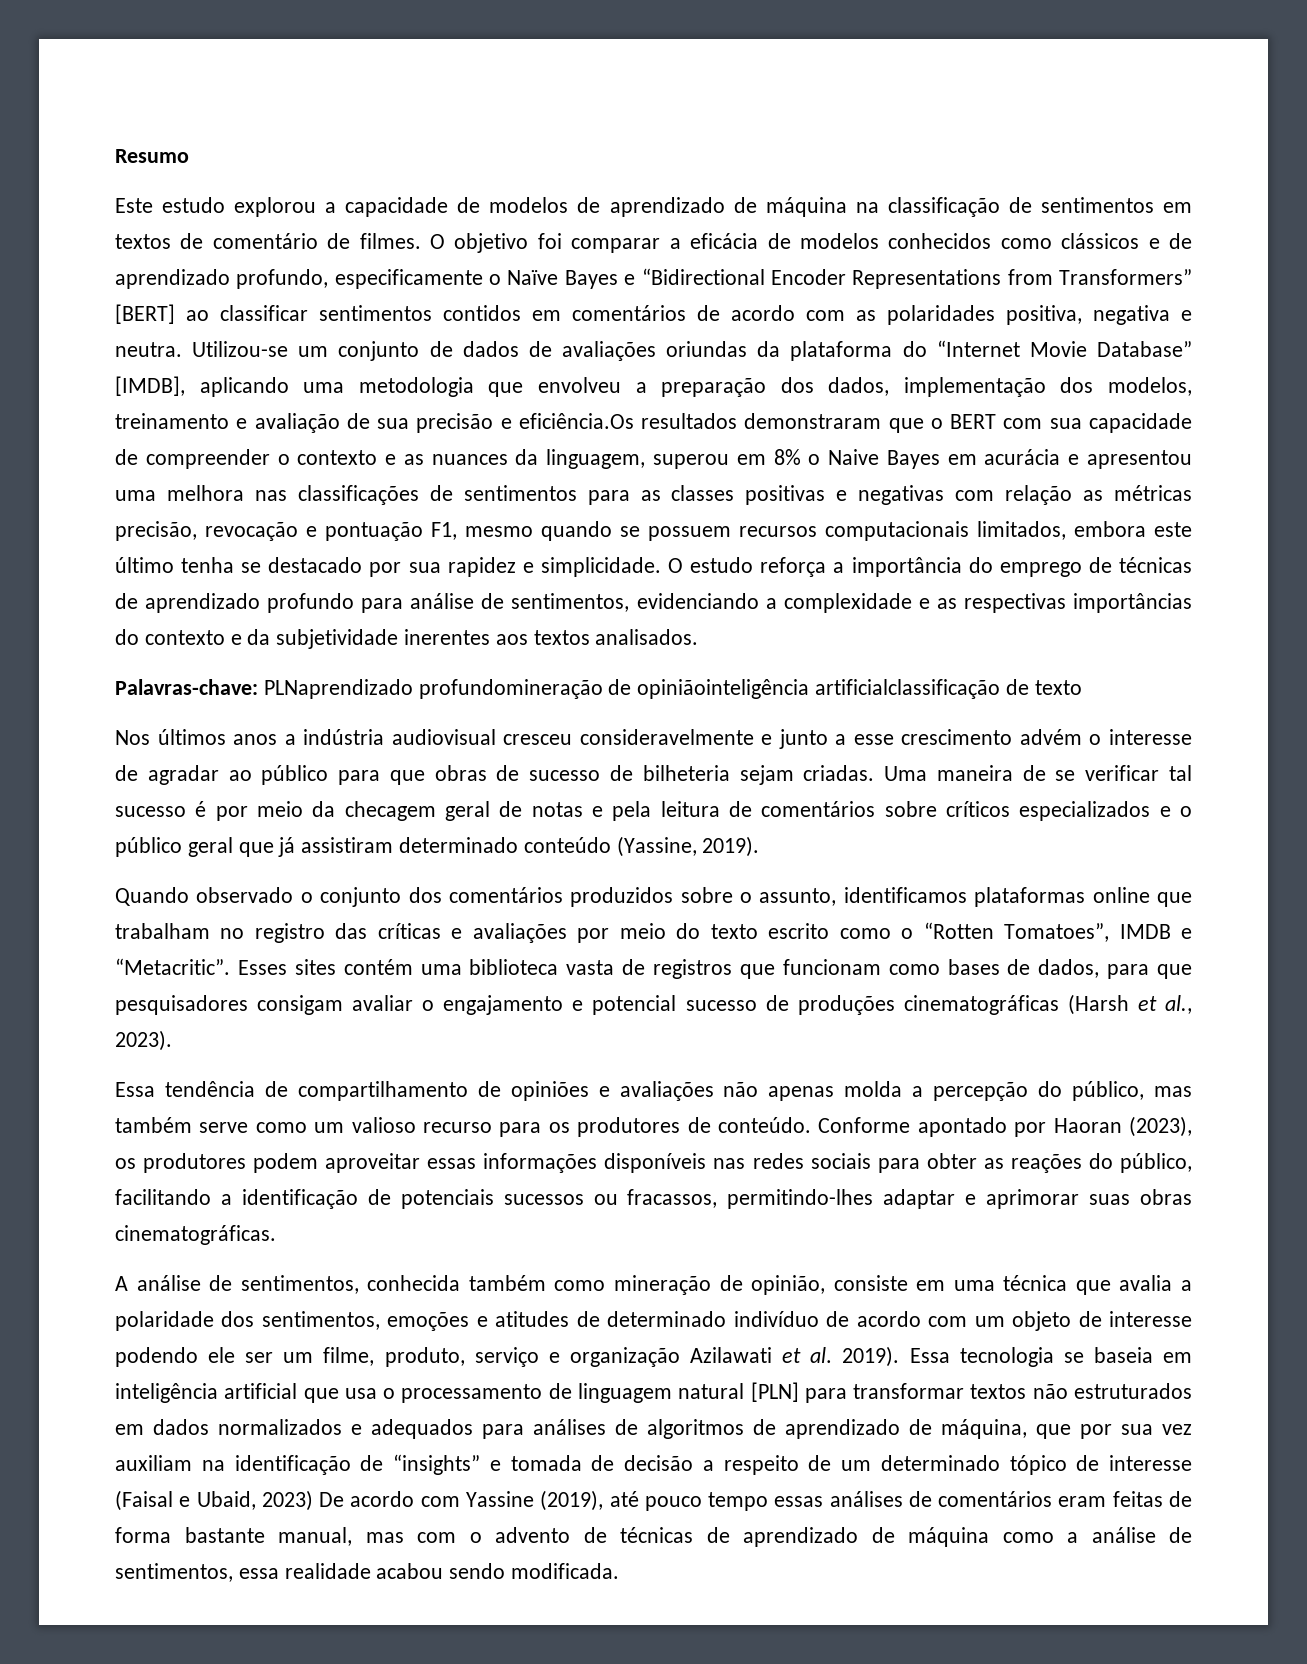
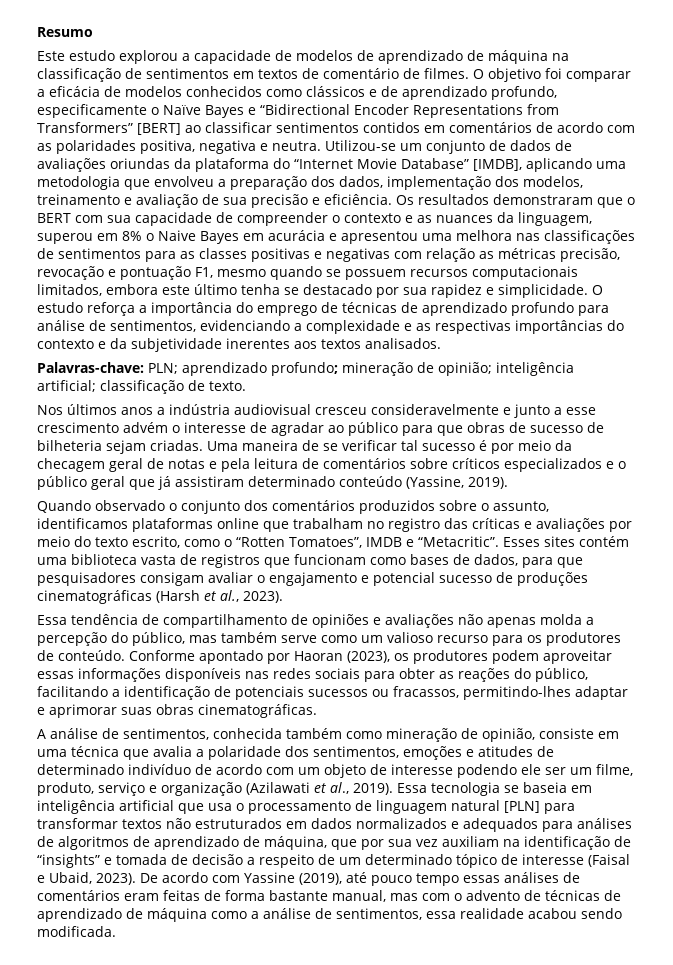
- Utilizou-se um conjunto de dados de avaliações oriundas da plataforma do “Internet Movie Database” [IMDB], aplicando uma metodologia que envolveu a preparação dos dados, implementação dos modelos, treinamento e avaliação de sua precisão e eficiência.Os resultados demonstraram que o BERT com sua capacidade de compreender o contexto e as nuances da linguagem, superou em 8% o Naive Bayes em acurácia e apresentou uma melhora nas classificações de sentimentos para as classes positivas e negativas com relação as métricas precisão, revocação e pontuação F1, mesmo quando se possuem recursos computacionais limitados, embora este último tenha se destacado por sua rapidez e simplicidade.
+ Utilizou-se um conjunto de dados de avaliações oriundas da plataforma do “Internet Movie Database” [IMDB], aplicando uma metodologia que envolveu a preparação dos dados, implementação dos modelos, treinamento e avaliação de sua precisão e eficiência. Os resultados demonstraram que o BERT com sua capacidade de compreender o contexto e as nuances da linguagem, superou em 8% o Naive Bayes em acurácia e apresentou uma melhora nas classificações de sentimentos para as classes positivas e negativas com relação as métricas precisão, revocação e pontuação F1, mesmo quando se possuem recursos computacionais limitados, embora este último tenha se destacado por sua rapidez e simplicidade.
- Palavras-chave: PLNaprendizado profundomineração de opiniãointeligência artificialclassificação de texto
+ Palavras-chave: PLN; aprendizado profundo; mineração de opinião; inteligência artificial; classificação de texto.
- Quando observado o conjunto dos comentários produzidos sobre o assunto, identificamos plataformas online que trabalham no registro das críticas e avaliações por meio do texto escrito como o “Rotten Tomatoes”, IMDB e “Metacritic”.
+ Quando observado o conjunto dos comentários produzidos sobre o assunto, identificamos plataformas online que trabalham no registro das críticas e avaliações por meio do texto escrito, como o “Rotten Tomatoes”, IMDB e “Metacritic”.
- A análise de sentimentos, conhecida também como mineração de opinião, consiste em uma técnica que avalia a polaridade dos sentimentos, emoções e atitudes de determinado indivíduo de acordo com um objeto de interesse podendo ele ser um filme, produto, serviço e organização Azilawati et al. 2019).
+ A análise de sentimentos, conhecida também como mineração de opinião, consiste em uma técnica que avalia a polaridade dos sentimentos, emoções e atitudes de determinado indivíduo de acordo com um objeto de interesse podendo ele ser um filme, produto, serviço e organização (Azilawati et al., 2019).
- Essa tecnologia se baseia em inteligência artificial que usa o processamento de linguagem natural [PLN] para transformar textos não estruturados em dados normalizados e adequados para análises de algoritmos de aprendizado de máquina, que por sua vez auxiliam na identificação de “insights” e tomada de decisão a respeito de um determinado tópico de interesse (Faisal e Ubaid, 2023) De acordo com Yassine (2019), até pouco tempo essas análises de comentários eram feitas de forma bastante manual, mas com o advento de técnicas de aprendizado de máquina como a análise de sentimentos, essa realidade acabou sendo modificada.
+ Essa tecnologia se baseia em inteligência artificial que usa o processamento de linguagem natural [PLN] para transformar textos não estruturados em dados normalizados e adequados para análises de algoritmos de aprendizado de máquina, que por sua vez auxiliam na identificação de “insights” e tomada de decisão a respeito de um determinado tópico de interesse (Faisal e Ubaid, 2023). De acordo com Yassine (2019), até pouco tempo essas análises de comentários eram feitas de forma bastante manual, mas com o advento de técnicas de aprendizado de máquina como a análise de sentimentos, essa realidade acabou sendo modificada.

